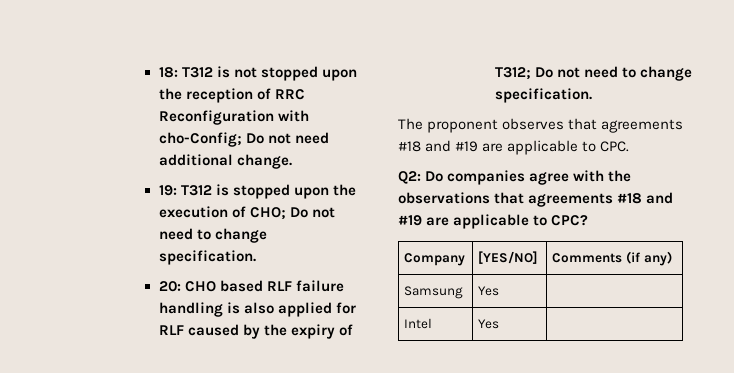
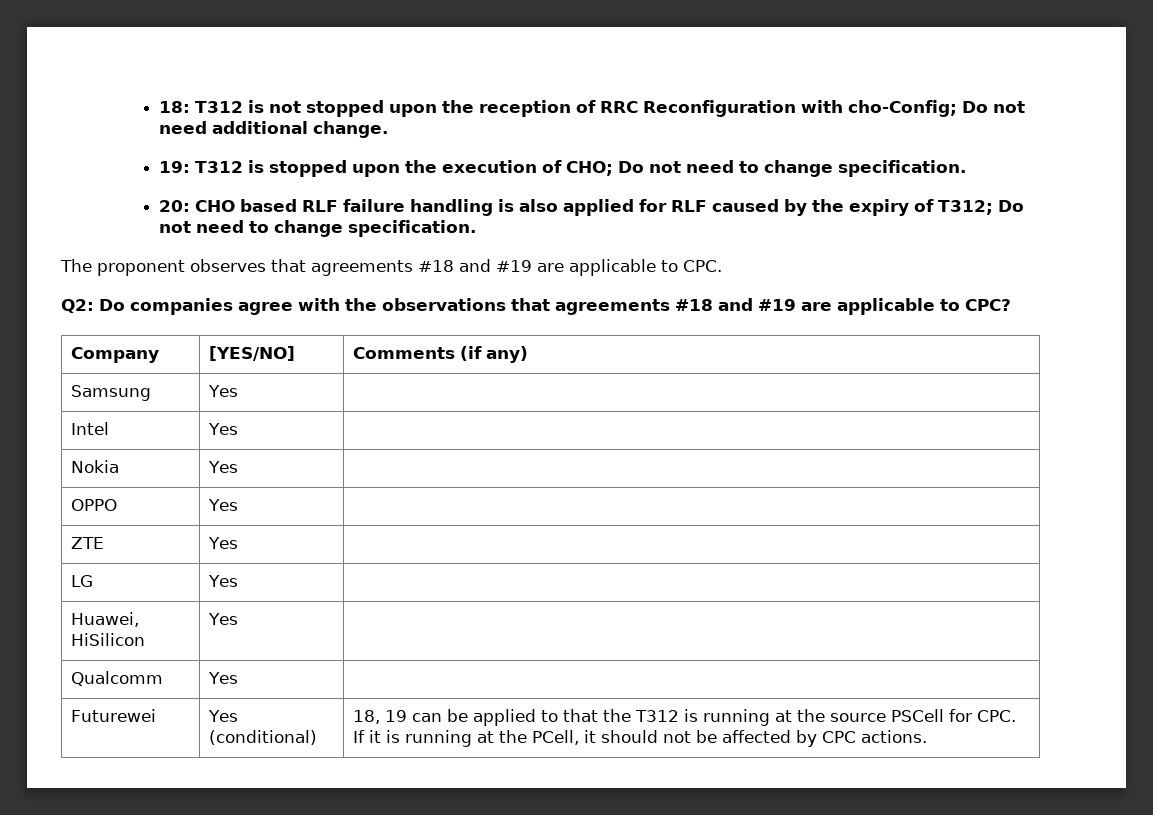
+ Nokia | Yes |
+ OPPO | Yes |
+ ZTE | Yes |
+ LG | Yes |
+ Huawei, HiSilicon | Yes |
+ Qualcomm | Yes |
+ Futurewei | Yes (conditional) | 18, 19 can be applied to that the T312 is running at the source PSCell for CPC. If it is running at the PCell, it should not be affected by CPC actions.

